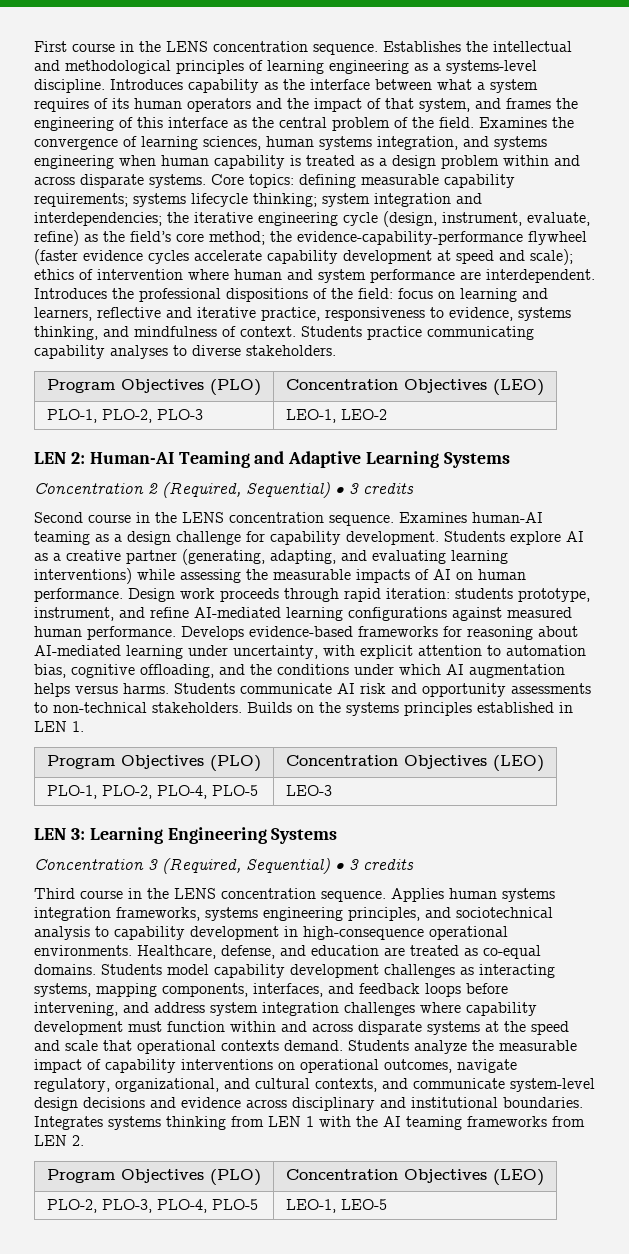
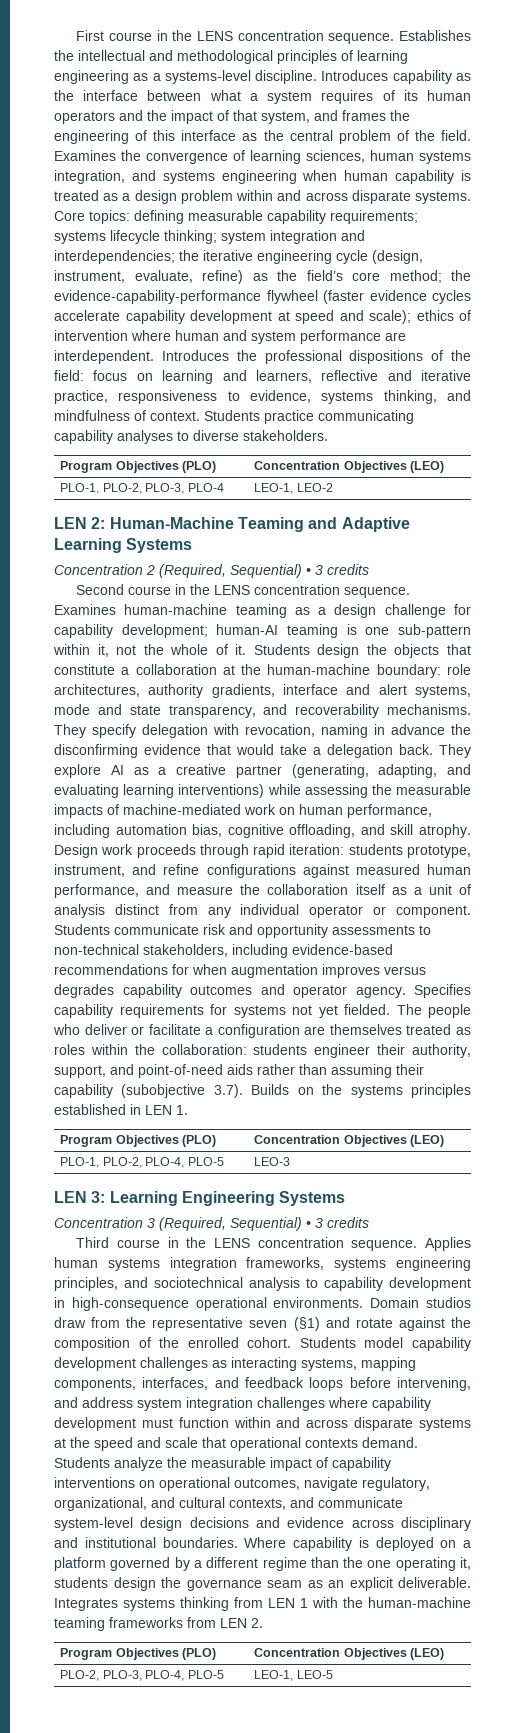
- PLO-1, PLO-2, PLO-3 | LEO-1, LEO-2
+ PLO-1, PLO-2, PLO-3, PLO-4 | LEO-1, LEO-2
- LEN 2: Human-AI Teaming and Adaptive Learning Systems
+ LEN 2: Human-Machine Teaming and Adaptive Learning Systems
- Examines human-AI teaming as a design challenge for capability development. Students explore AI as a creative partner (generating, adapting, and evaluating learning interventions) while assessing the measurable impacts of AI on human performance.
+ Examines human-machine teaming as a design challenge for capability development; human-AI teaming is one sub-pattern within it, not the whole of it. Students design the objects that constitute a collaboration at the human-machine boundary: role architectures, authority gradients, interface and alert systems, mode and state transparency, and recoverability mechanisms. They specify delegation with revocation, naming in advance the disconfirming evidence that would take a delegation back. They explore AI as a creative partner (generating, adapting, and evaluating learning interventions) while assessing the measurable impacts of machine-mediated work on human performance, including automation bias, cognitive offloading, and skill atrophy.
- Design work proceeds through rapid iteration: students prototype, instrument, and refine AI-mediated learning configurations against measured human performance. Develops evidence-based frameworks for reasoning about AI-mediated learning under uncertainty, with explicit attention to automation bias, cognitive offloading, and the conditions under which AI augmentation helps versus harms.
+ Design work proceeds through rapid iteration: students prototype, instrument, and refine configurations against measured human performance, and measure the collaboration itself as a unit of analysis distinct from any individual operator or component.
- Students communicate AI risk and opportunity assessments to non-technical stakeholders. Builds on the systems principles established in LEN 1.
+ Students communicate risk and opportunity assessments to non-technical stakeholders, including evidence-based recommendations for when augmentation improves versus degrades capability outcomes and operator agency. Specifies capability requirements for systems not yet fielded. The people who deliver or facilitate a configuration are themselves treated as roles within the collaboration: students engineer their authority, support, and point-of-need aids rather than assuming their capability (subobjective 3.7). Builds on the systems principles established in LEN 1.
- Healthcare, defense, and education are treated as co-equal domains.
+ Domain studios draw from the representative seven (§1) and rotate against the composition of the enrolled cohort.
+ Where capability is deployed on a platform governed by a different regime than the one operating it, students design the governance seam as an explicit deliverable.
- Integrates systems thinking from LEN 1 with the AI teaming frameworks from LEN 2.
+ Integrates systems thinking from LEN 1 with the human-machine teaming frameworks from LEN 2.

